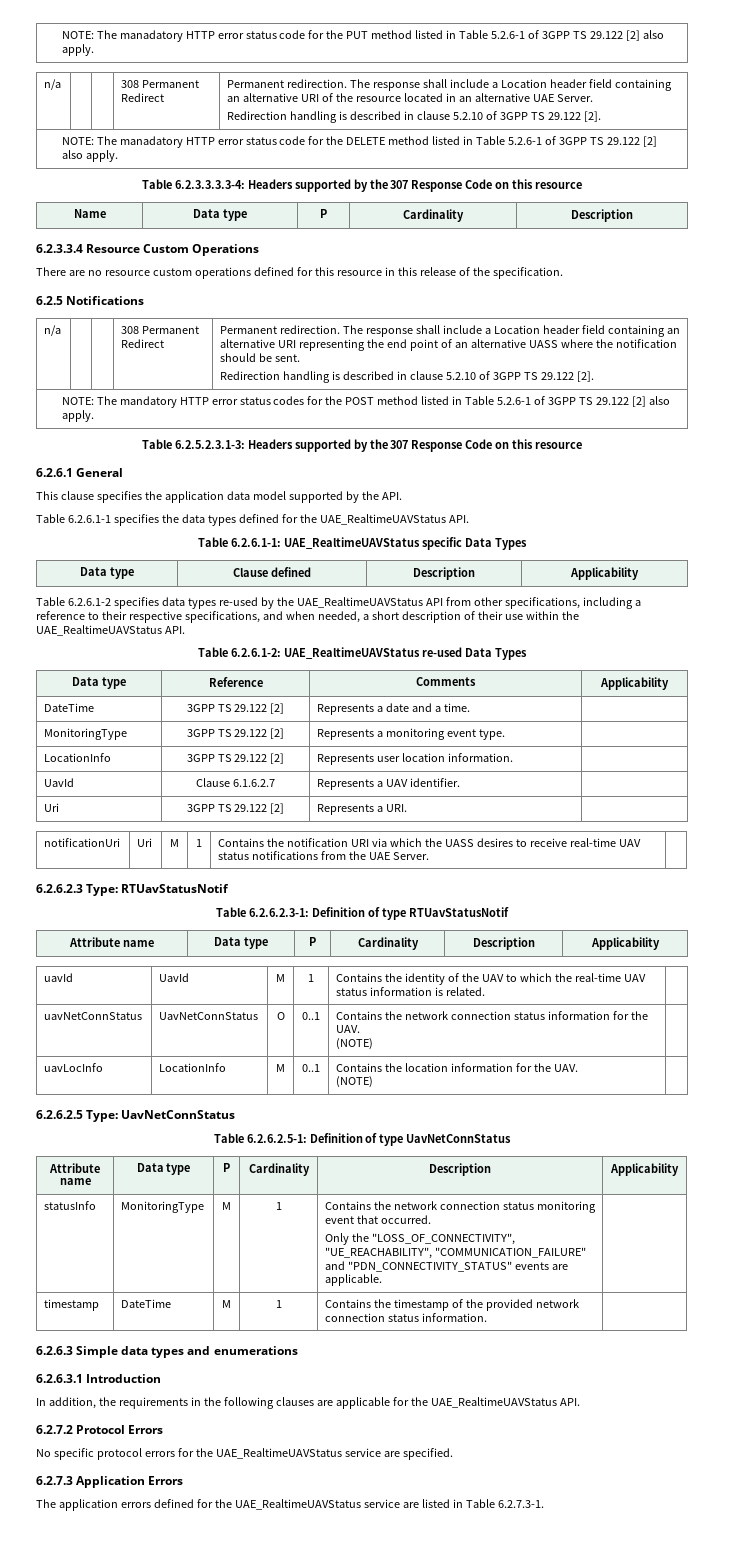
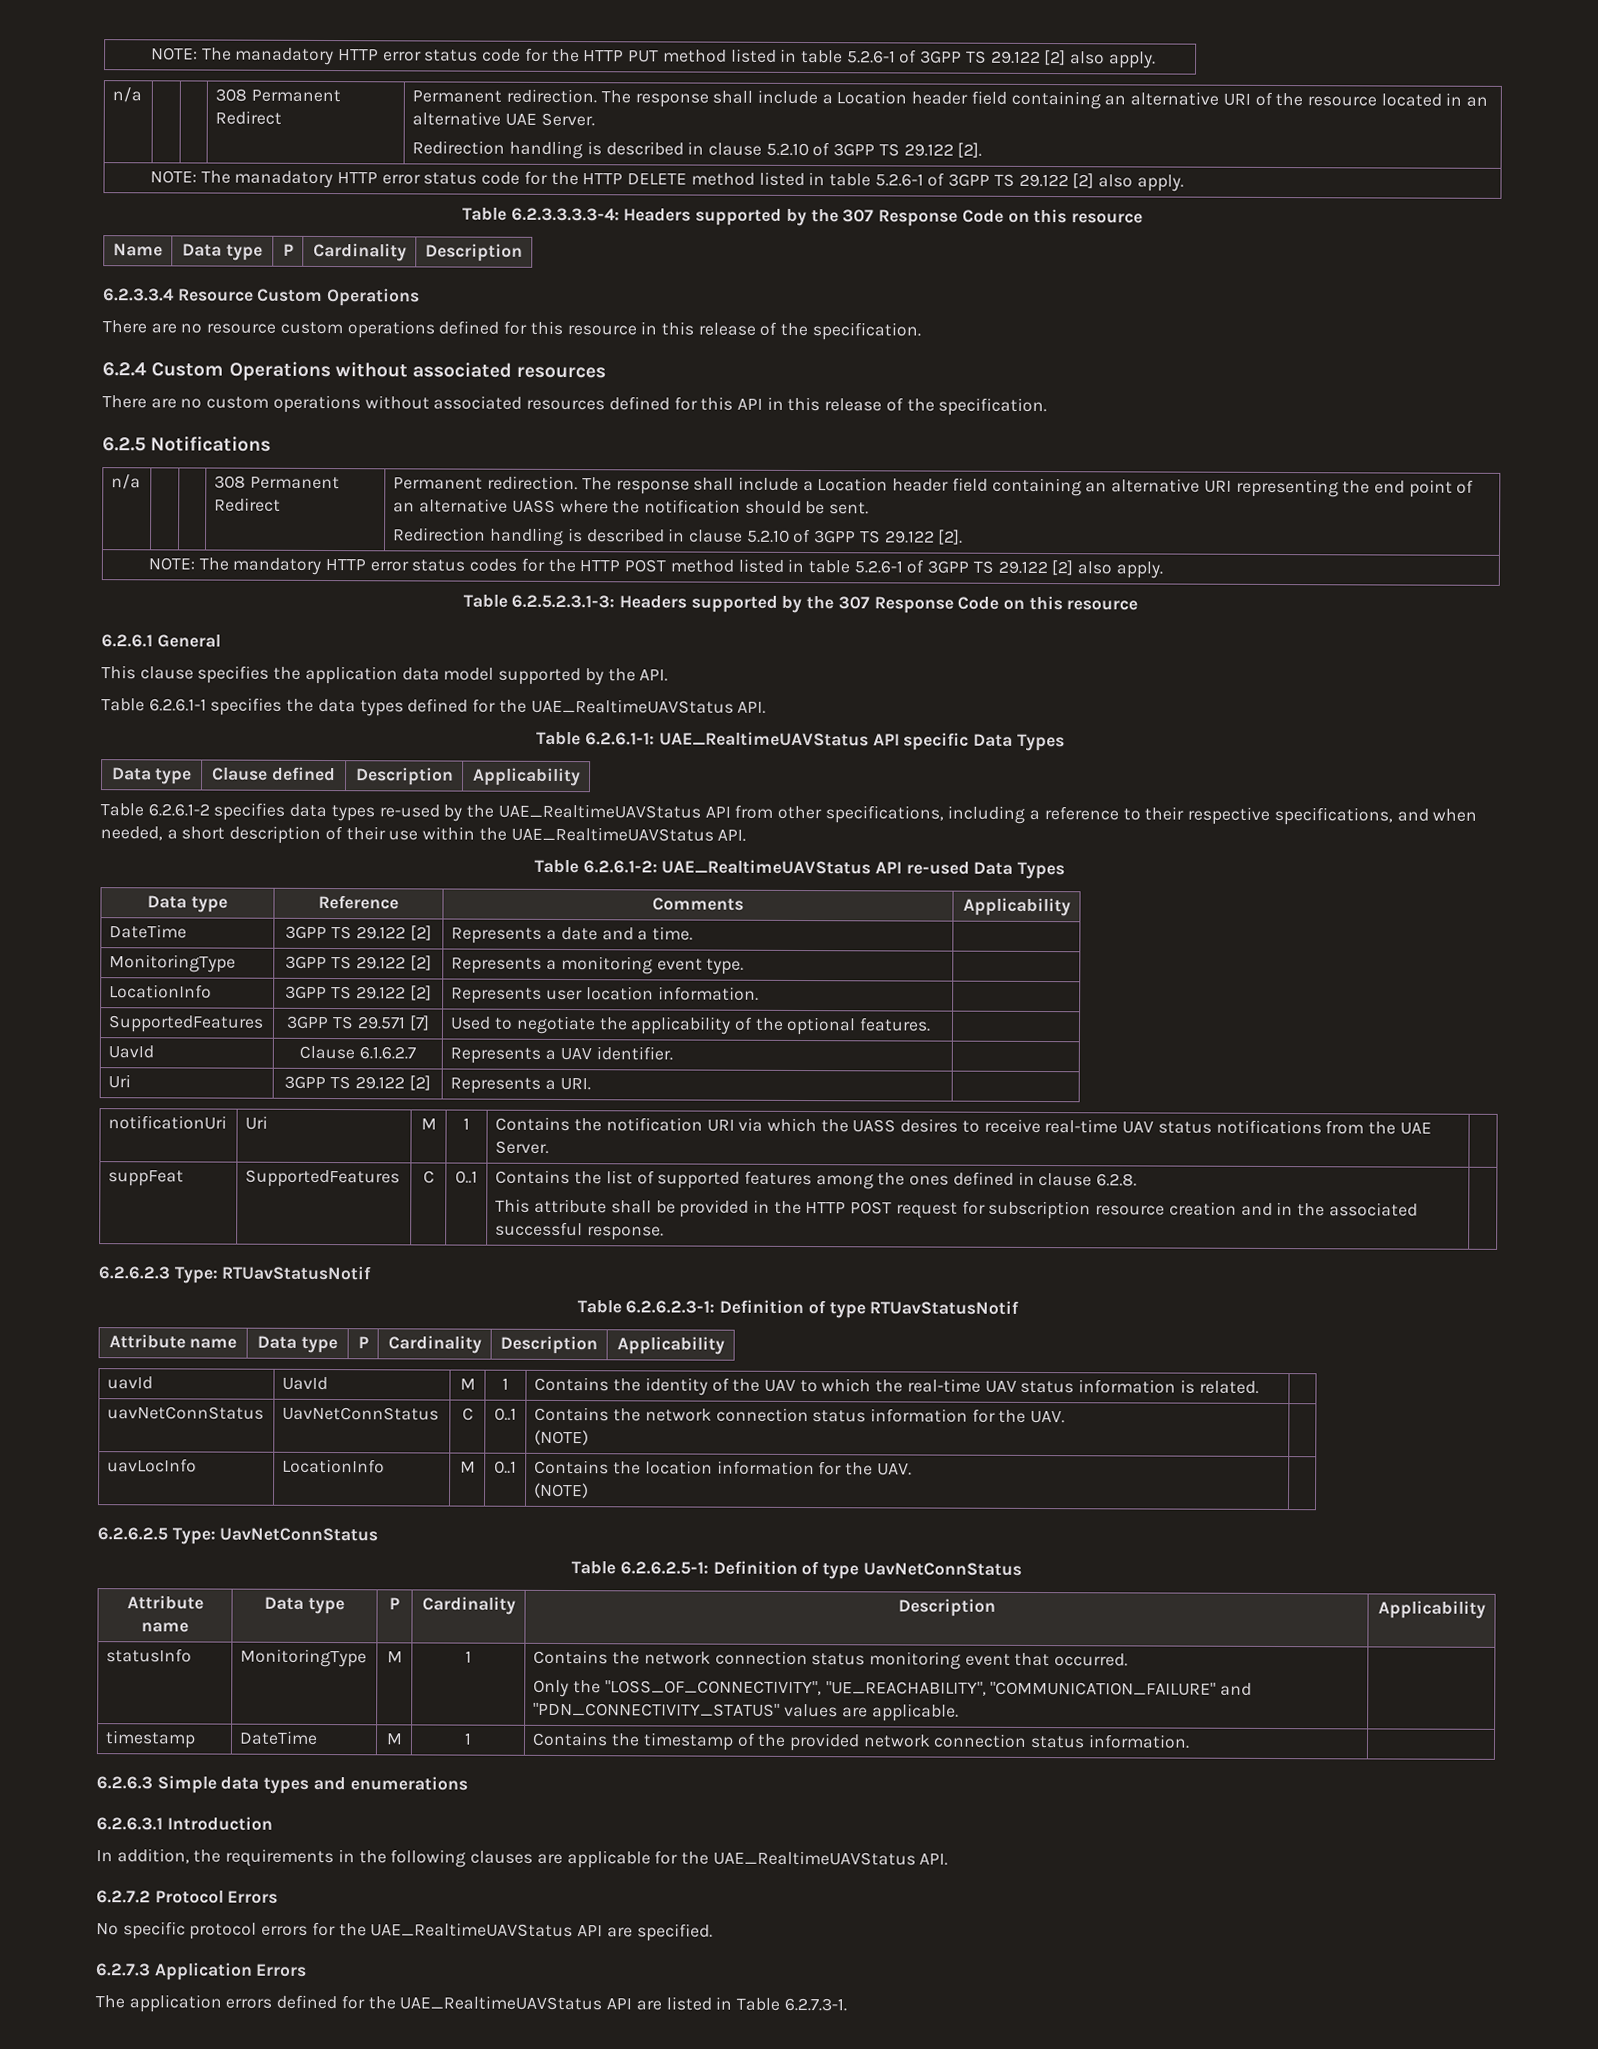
- NOTE: The manadatory HTTP error status code for the PUT method listed in Table 5.2.6-1 of 3GPP TS 29.122 [2] also apply.
+ NOTE: The manadatory HTTP error status code for the HTTP PUT method listed in table 5.2.6-1 of 3GPP TS 29.122 [2] also apply.
- NOTE: The manadatory HTTP error status code for the DELETE method listed in Table 5.2.6-1 of 3GPP TS 29.122 [2] also apply.
+ NOTE: The manadatory HTTP error status code for the HTTP DELETE method listed in table 5.2.6-1 of 3GPP TS 29.122 [2] also apply.
+ 6.2.4 Custom Operations without associated resources
+ There are no custom operations without associated resources defined for this API in this release of the specification.
- NOTE: The mandatory HTTP error status codes for the POST method listed in Table 5.2.6-1 of 3GPP TS 29.122 [2] also apply.
+ NOTE: The mandatory HTTP error status codes for the HTTP POST method listed in table 5.2.6-1 of 3GPP TS 29.122 [2] also apply.
- Table 6.2.6.1-1: UAE_RealtimeUAVStatus specific Data Types
+ Table 6.2.6.1-1: UAE_RealtimeUAVStatus API specific Data Types
- Table 6.2.6.1-2: UAE_RealtimeUAVStatus re-used Data Types
+ Table 6.2.6.1-2: UAE_RealtimeUAVStatus API re-used Data Types
+ SupportedFeatures | 3GPP TS 29.571 [7] | Used to negotiate the applicability of the optional features. |
+ suppFeat | SupportedFeatures | C | 0..1 | Contains the list of supported features among the ones defined in clause 6.2.8.
+ This attribute shall be provided in the HTTP POST request for subscription resource creation and in the associated successful response. |
- uavNetConnStatus | UavNetConnStatus | O | 0..1 | Contains the network connection status information for the UAV.
+ uavNetConnStatus | UavNetConnStatus | C | 0..1 | Contains the network connection status information for the UAV.
  statusInfo | MonitoringType | M | 1 | Contains the network connection status monitoring event that occurred.
- Only the "LOSS_OF_CONNECTIVITY", "UE_REACHABILITY", "COMMUNICATION_FAILURE" and "PDN_CONNECTIVITY_STATUS" events are applicable. |
+ Only the "LOSS_OF_CONNECTIVITY", "UE_REACHABILITY", "COMMUNICATION_FAILURE" and "PDN_CONNECTIVITY_STATUS" values are applicable. |
- No specific protocol errors for the UAE_RealtimeUAVStatus service are specified.
+ No specific protocol errors for the UAE_RealtimeUAVStatus API are specified.
- The application errors defined for the UAE_RealtimeUAVStatus service are listed in Table 6.2.7.3-1.
+ The application errors defined for the UAE_RealtimeUAVStatus API are listed in Table 6.2.7.3-1.

